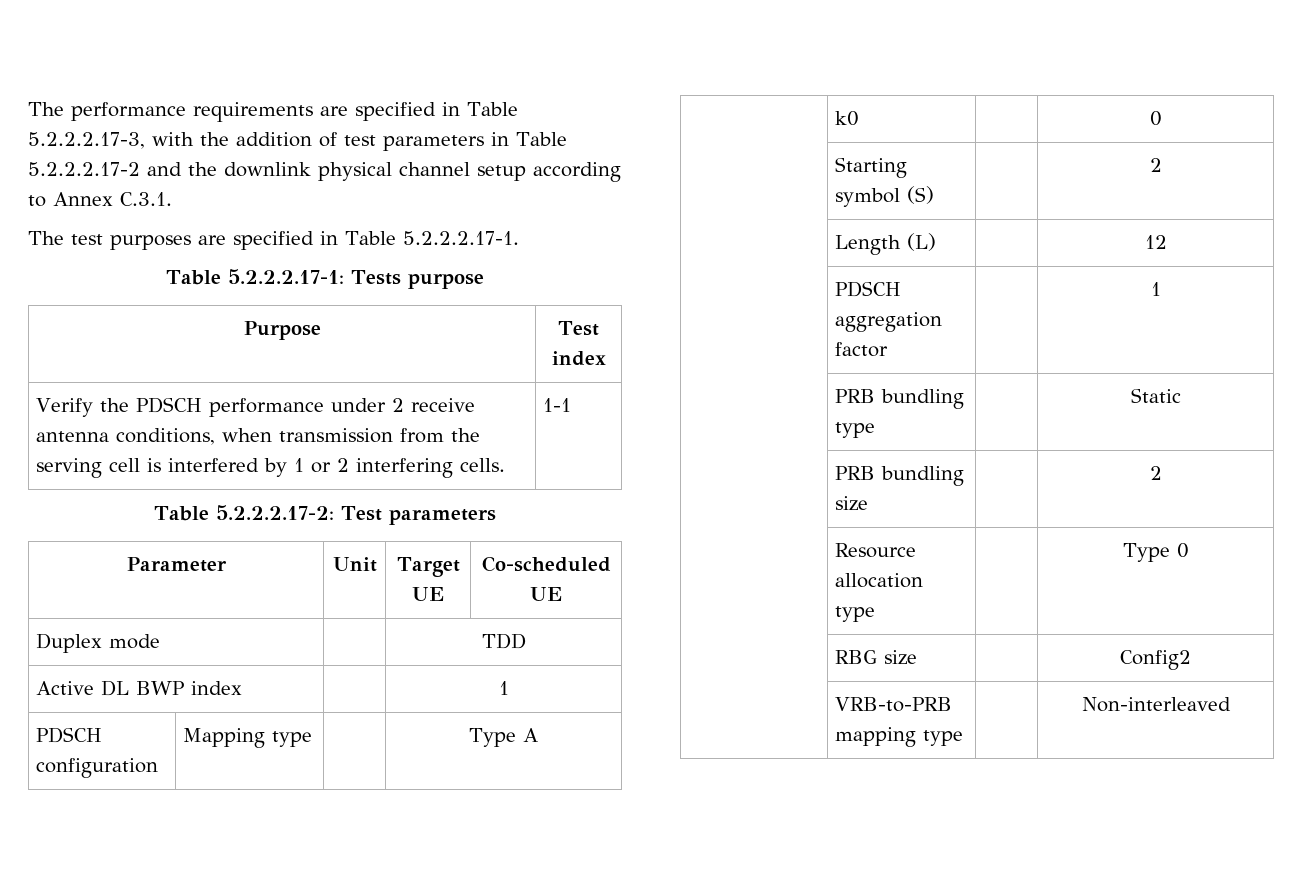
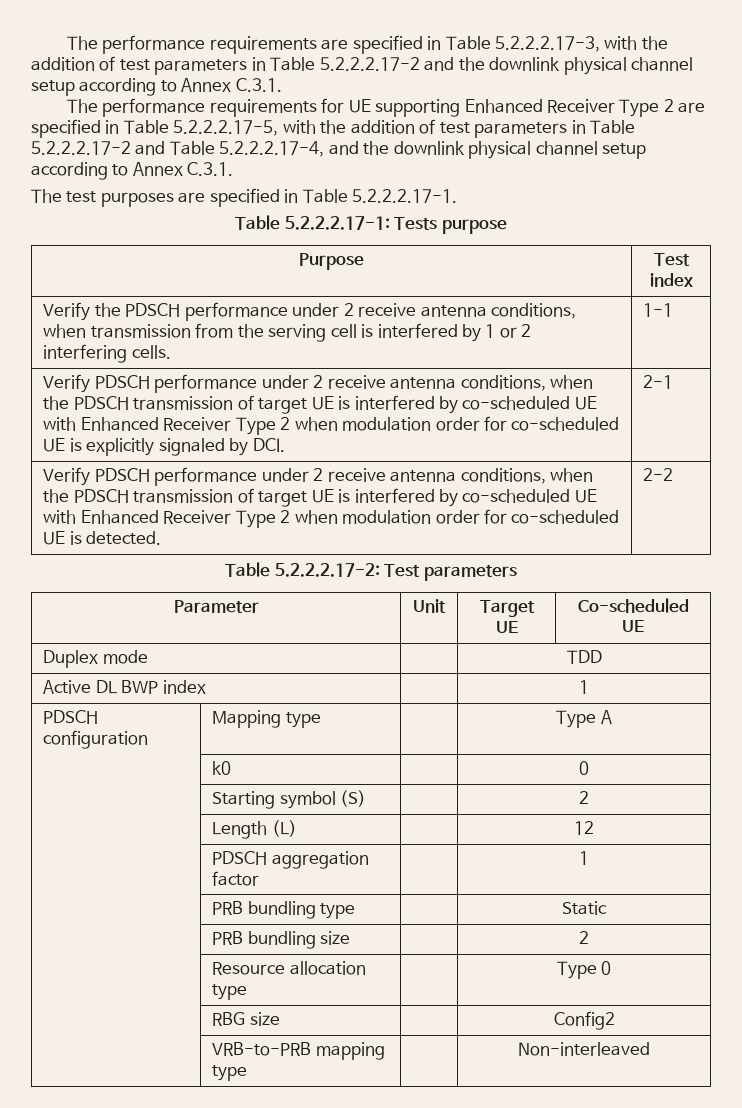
+ The performance requirements for UE supporting Enhanced Receiver Type 2 are specified in Table 5.2.2.2.17-5, with the addition of test parameters in Table 5.2.2.2.17-2 and Table 5.2.2.2.17-4, and the downlink physical channel setup according to Annex C.3.1.
+ Verify PDSCH performance under 2 receive antenna conditions, when the PDSCH transmission of target UE is interfered by co-scheduled UE with Enhanced Receiver Type 2 when modulation order for co-scheduled UE is explicitly signaled by DCI. | 2-1
+ Verify PDSCH performance under 2 receive antenna conditions, when the PDSCH transmission of target UE is interfered by co-scheduled UE with Enhanced Receiver Type 2 when modulation order for co-scheduled UE is detected. | 2-2

